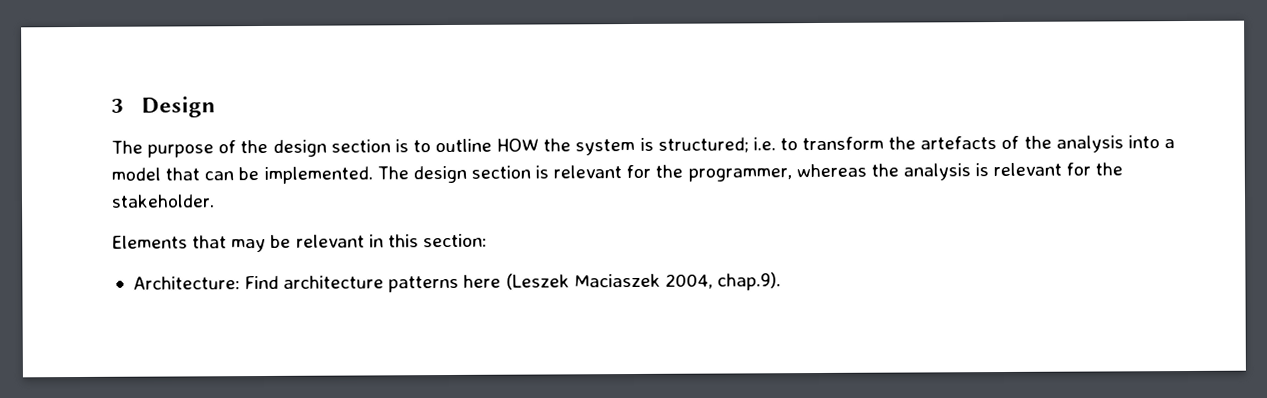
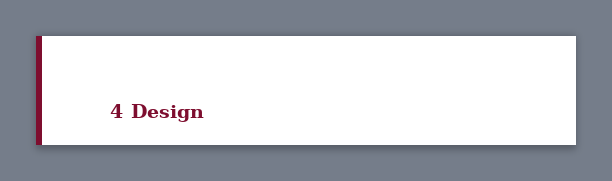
- 3 Design
+ 4 Design
- The purpose of the design section is to outline HOW the system is structured; i.e. to transform the artefacts of the analysis into a model that can be implemented. The design section is relevant for the programmer, whereas the analysis is relevant for the stakeholder.
- Elements that may be relevant in this section:
- Architecture: Find architecture patterns here (Leszek Maciaszek 2004, chap.9).

